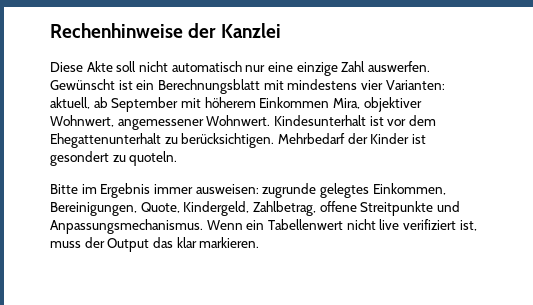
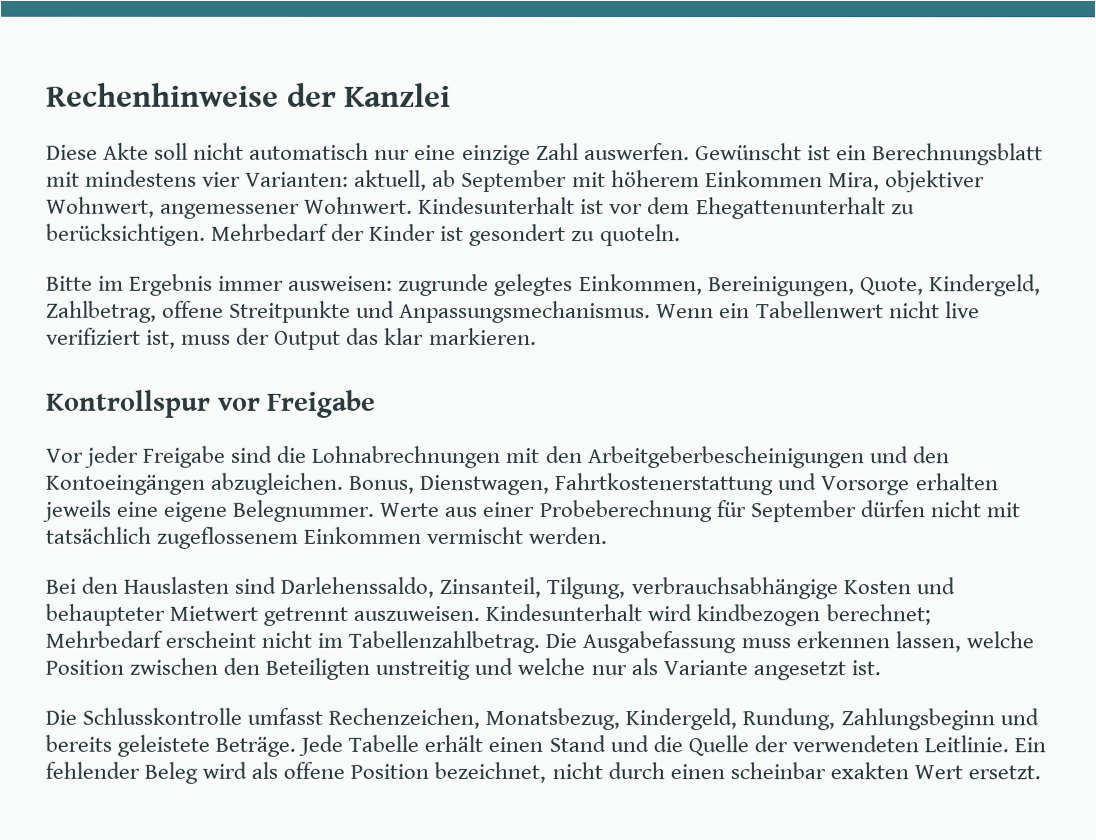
+ Kontrollspur vor Freigabe
+ Vor jeder Freigabe sind die Lohnabrechnungen mit den Arbeitgeberbescheinigungen und den Kontoeingängen abzugleichen. Bonus, Dienstwagen, Fahrtkostenerstattung und Vorsorge erhalten jeweils eine eigene Belegnummer. Werte aus einer Probeberechnung für September dürfen nicht mit tatsächlich zugeflossenem Einkommen vermischt werden.
+ Bei den Hauslasten sind Darlehenssaldo, Zinsanteil, Tilgung, verbrauchsabhängige Kosten und behaupteter Mietwert getrennt auszuweisen. Kindesunterhalt wird kindbezogen berechnet; Mehrbedarf erscheint nicht im Tabellenzahlbetrag. Die Ausgabefassung muss erkennen lassen, welche Position zwischen den Beteiligten unstreitig und welche nur als Variante angesetzt ist.
+ Die Schlusskontrolle umfasst Rechenzeichen, Monatsbezug, Kindergeld, Rundung, Zahlungsbeginn und bereits geleistete Beträge. Jede Tabelle erhält einen Stand und die Quelle der verwendeten Leitlinie. Ein fehlender Beleg wird als offene Position bezeichnet, nicht durch einen scheinbar exakten Wert ersetzt.

